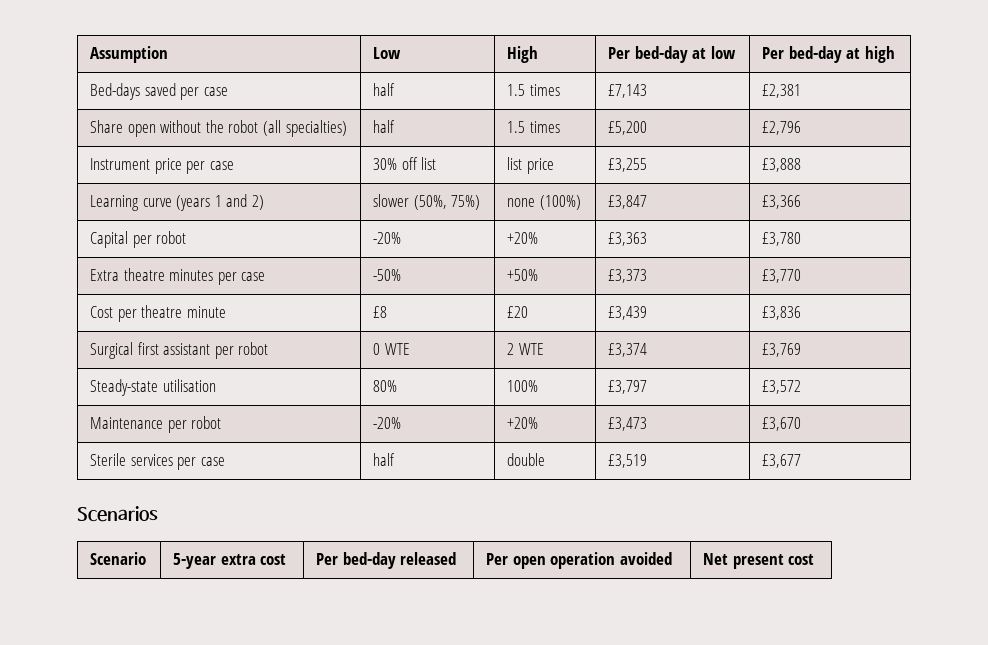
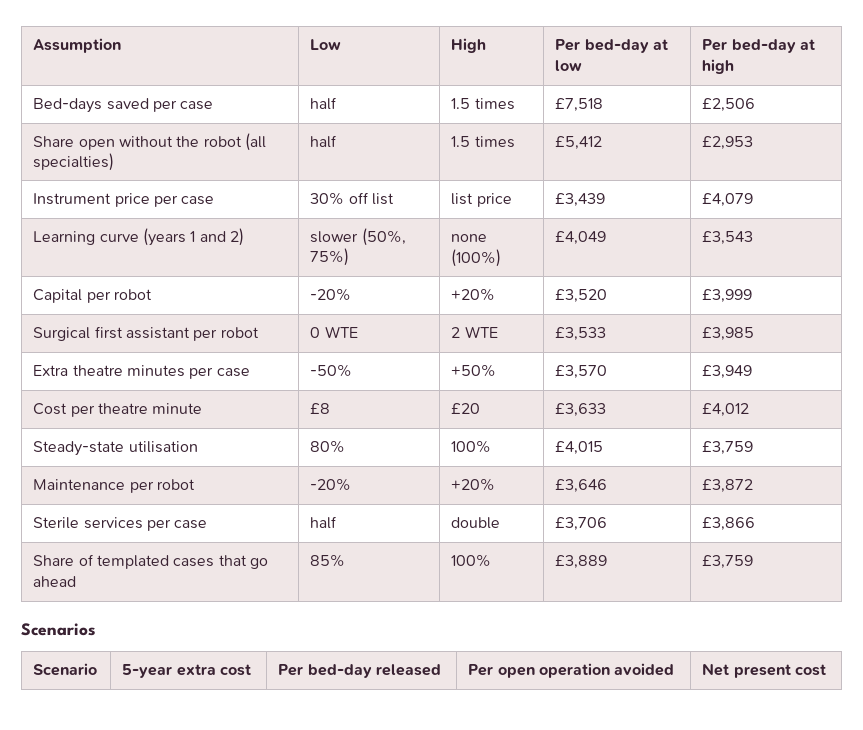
- Bed-days saved per case | half | 1.5 times | £7,143 | £2,381
+ Bed-days saved per case | half | 1.5 times | £7,518 | £2,506
- Share open without the robot (all specialties) | half | 1.5 times | £5,200 | £2,796
+ Share open without the robot (all specialties) | half | 1.5 times | £5,412 | £2,953
- Instrument price per case | 30% off list | list price | £3,255 | £3,888
+ Instrument price per case | 30% off list | list price | £3,439 | £4,079
- Learning curve (years 1 and 2) | slower (50%, 75%) | none (100%) | £3,847 | £3,366
+ Learning curve (years 1 and 2) | slower (50%, 75%) | none (100%) | £4,049 | £3,543
- Capital per robot | -20% | +20% | £3,363 | £3,780
- Extra theatre minutes per case | -50% | +50% | £3,373 | £3,770
- Cost per theatre minute | £8 | £20 | £3,439 | £3,836
+ Capital per robot | -20% | +20% | £3,520 | £3,999
- Surgical first assistant per robot | 0 WTE | 2 WTE | £3,374 | £3,769
+ Surgical first assistant per robot | 0 WTE | 2 WTE | £3,533 | £3,985
+ Extra theatre minutes per case | -50% | +50% | £3,570 | £3,949
+ Cost per theatre minute | £8 | £20 | £3,633 | £4,012
- Steady-state utilisation | 80% | 100% | £3,797 | £3,572
+ Steady-state utilisation | 80% | 100% | £4,015 | £3,759
- Maintenance per robot | -20% | +20% | £3,473 | £3,670
+ Maintenance per robot | -20% | +20% | £3,646 | £3,872
- Sterile services per case | half | double | £3,519 | £3,677
+ Sterile services per case | half | double | £3,706 | £3,866
+ Share of templated cases that go ahead | 85% | 100% | £3,889 | £3,759

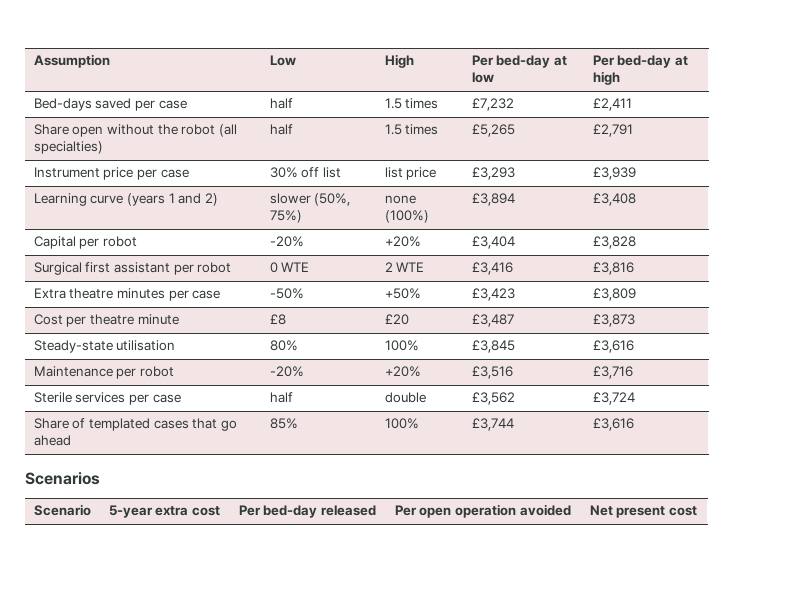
- Bed-days saved per case | half | 1.5 times | £7,518 | £2,506
+ Bed-days saved per case | half | 1.5 times | £7,232 | £2,411
- Share open without the robot (all specialties) | half | 1.5 times | £5,412 | £2,953
+ Share open without the robot (all specialties) | half | 1.5 times | £5,265 | £2,791
- Instrument price per case | 30% off list | list price | £3,439 | £4,079
+ Instrument price per case | 30% off list | list price | £3,293 | £3,939
- Learning curve (years 1 and 2) | slower (50%, 75%) | none (100%) | £4,049 | £3,543
+ Learning curve (years 1 and 2) | slower (50%, 75%) | none (100%) | £3,894 | £3,408
- Capital per robot | -20% | +20% | £3,520 | £3,999
+ Capital per robot | -20% | +20% | £3,404 | £3,828
- Surgical first assistant per robot | 0 WTE | 2 WTE | £3,533 | £3,985
+ Surgical first assistant per robot | 0 WTE | 2 WTE | £3,416 | £3,816
- Extra theatre minutes per case | -50% | +50% | £3,570 | £3,949
+ Extra theatre minutes per case | -50% | +50% | £3,423 | £3,809
- Cost per theatre minute | £8 | £20 | £3,633 | £4,012
+ Cost per theatre minute | £8 | £20 | £3,487 | £3,873
- Steady-state utilisation | 80% | 100% | £4,015 | £3,759
+ Steady-state utilisation | 80% | 100% | £3,845 | £3,616
- Maintenance per robot | -20% | +20% | £3,646 | £3,872
+ Maintenance per robot | -20% | +20% | £3,516 | £3,716
- Sterile services per case | half | double | £3,706 | £3,866
+ Sterile services per case | half | double | £3,562 | £3,724
- Share of templated cases that go ahead | 85% | 100% | £3,889 | £3,759
+ Share of templated cases that go ahead | 85% | 100% | £3,744 | £3,616

